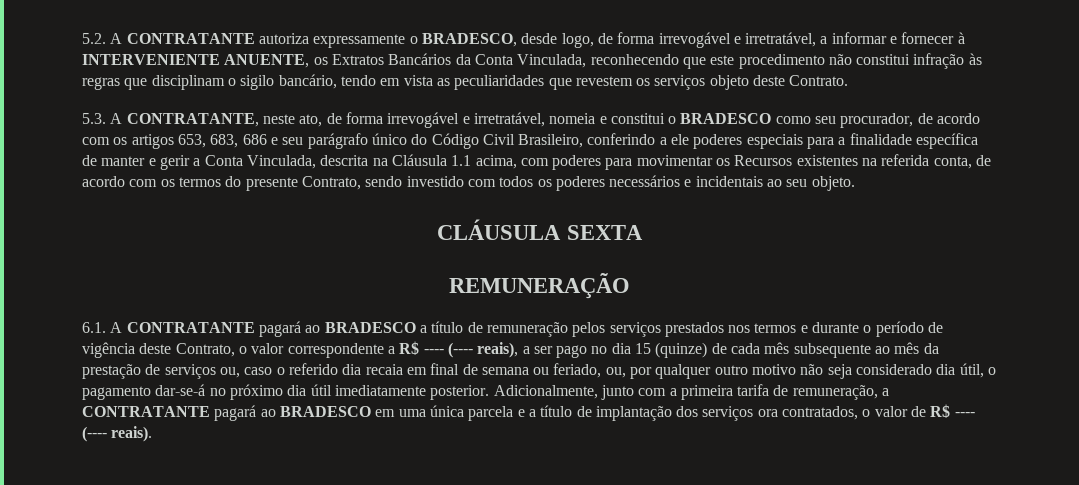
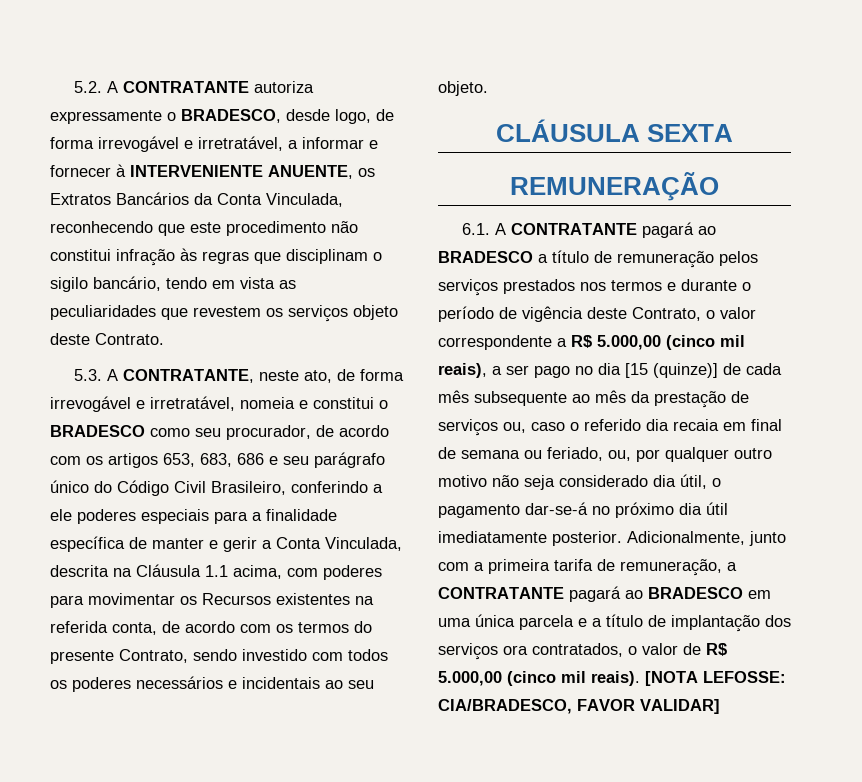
- 6.1. A CONTRATANTE pagará ao BRADESCO a título de remuneração pelos serviços prestados nos termos e durante o período de vigência deste Contrato, o valor correspondente a R$ ---- (---- reais), a ser pago no dia 15 (quinze) de cada mês subsequente ao mês da prestação de serviços ou, caso o referido dia recaia em final de semana ou feriado, ou, por qualquer outro motivo não seja considerado dia útil, o pagamento dar-se-á no próximo dia útil imediatamente posterior.
+ 6.1. A CONTRATANTE pagará ao BRADESCO a título de remuneração pelos serviços prestados nos termos e durante o período de vigência deste Contrato, o valor correspondente a R$ 5.000,00 (cinco mil reais), a ser pago no dia [15 (quinze)] de cada mês subsequente ao mês da prestação de serviços ou, caso o referido dia recaia em final de semana ou feriado, ou, por qualquer outro motivo não seja considerado dia útil, o pagamento dar-se-á no próximo dia útil imediatamente posterior.
- Adicionalmente, junto com a primeira tarifa de remuneração, a CONTRATANTE pagará ao BRADESCO em uma única parcela e a título de implantação dos serviços ora contratados, o valor de R$ ---- (---- reais).
+ Adicionalmente, junto com a primeira tarifa de remuneração, a CONTRATANTE pagará ao BRADESCO em uma única parcela e a título de implantação dos serviços ora contratados, o valor de R$ 5.000,00 (cinco mil reais). [NOTA LEFOSSE: CIA/BRADESCO, FAVOR VALIDAR]

